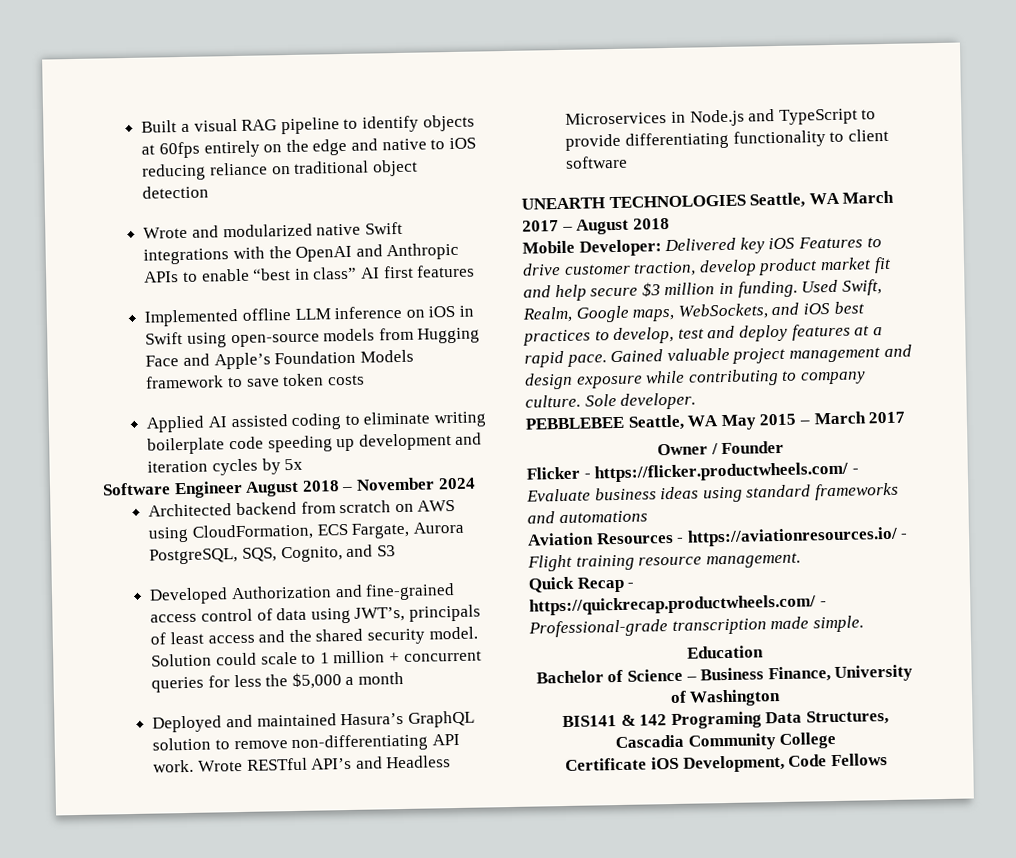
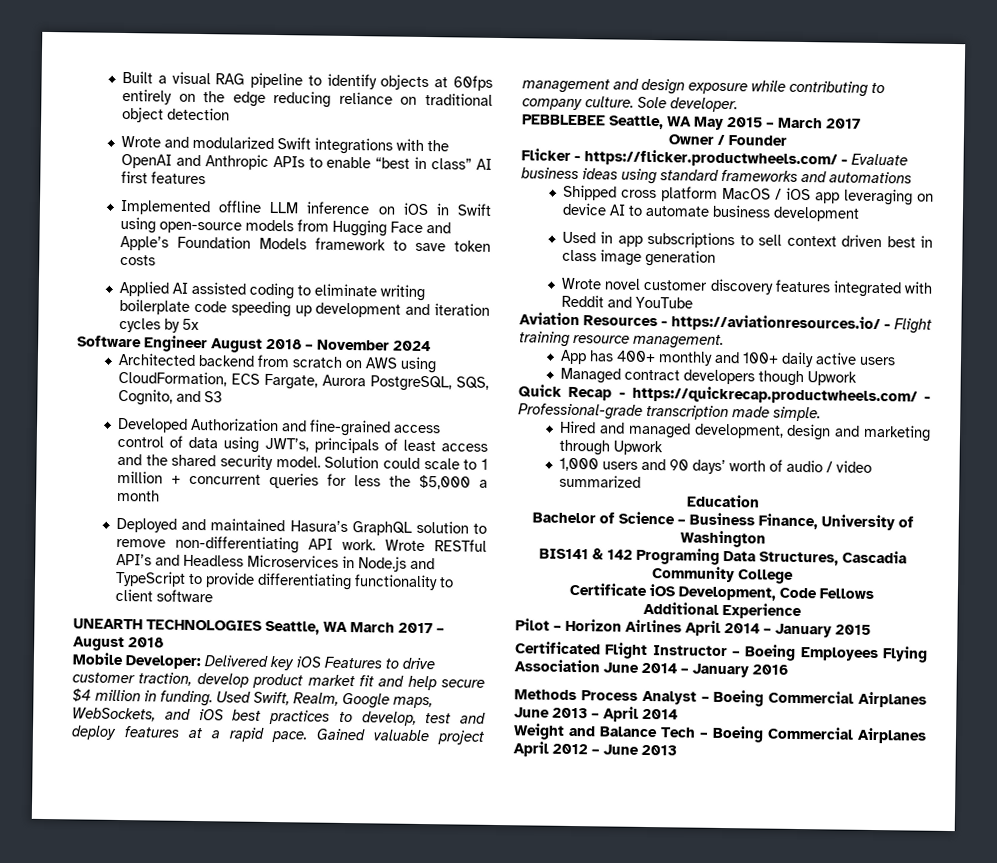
- Built a visual RAG pipeline to identify objects at 60fps entirely on the edge and native to iOS reducing reliance on traditional object detection
+ Built a visual RAG pipeline to identify objects at 60fps entirely on the edge reducing reliance on traditional object detection
- Wrote and modularized native Swift integrations with the OpenAI and Anthropic APIs to enable “best in class” AI first features
+ Wrote and modularized Swift integrations with the OpenAI and Anthropic APIs to enable “best in class” AI first features
- Mobile Developer: Delivered key iOS Features to drive customer traction, develop product market fit and help secure $3 million in funding.
+ Mobile Developer: Delivered key iOS Features to drive customer traction, develop product market fit and help secure $4 million in funding.
+ Shipped cross platform MacOS / iOS app leveraging on device AI to automate business development
+ Used in app subscriptions to sell context driven best in class image generation
+ Wrote novel customer discovery features integrated with Reddit and YouTube
+ App has 400+ monthly and 100+ daily active users
+ Managed contract developers though Upwork
+ Hired and managed development, design and marketing through Upwork
+ 1,000 users and 90 days’ worth of audio / video summarized
+ Additional Experience
+ Pilot – Horizon Airlines April 2014 – January 2015
+ Certificated Flight Instructor – Boeing Employees Flying Association June 2014 – January 2016
+ Methods Process Analyst – Boeing Commercial Airplanes June 2013 – April 2014
+ Weight and Balance Tech – Boeing Commercial Airplanes April 2012 – June 2013

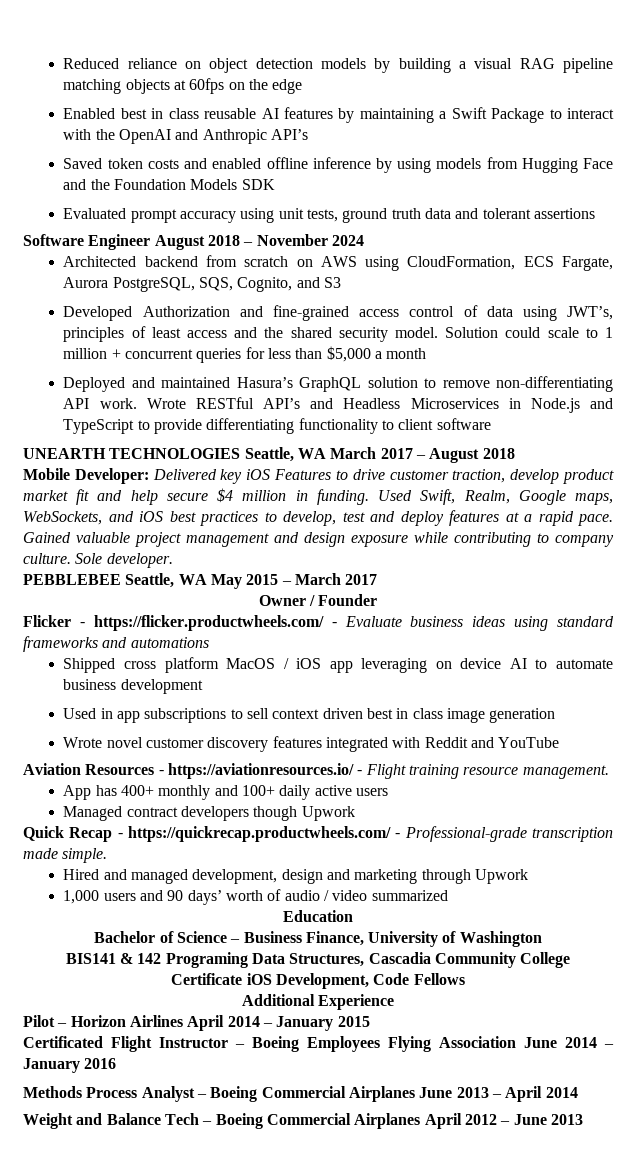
- Built a visual RAG pipeline to identify objects at 60fps entirely on the edge reducing reliance on traditional object detection
- Wrote and modularized Swift integrations with the OpenAI and Anthropic APIs to enable “best in class” AI first features
- Implemented offline LLM inference on iOS in Swift using open-source models from Hugging Face and Apple’s Foundation Models framework to save token costs
- Applied AI assisted coding to eliminate writing boilerplate code speeding up development and iteration cycles by 5x
+ Reduced reliance on object detection models by building a visual RAG pipeline matching objects at 60fps on the edge
+ Enabled best in class reusable AI features by maintaining a Swift Package to interact with the OpenAI and Anthropic API’s
+ Saved token costs and enabled offline inference by using models from Hugging Face and the Foundation Models SDK
+ Evaluated prompt accuracy using unit tests, ground truth data and tolerant assertions
- Developed Authorization and fine-grained access control of data using JWT’s, principals of least access and the shared security model.
+ Developed Authorization and fine-grained access control of data using JWT’s, principles of least access and the shared security model.
- Solution could scale to 1 million + concurrent queries for less the $5,000 a month
+ Solution could scale to 1 million + concurrent queries for less than $5,000 a month

